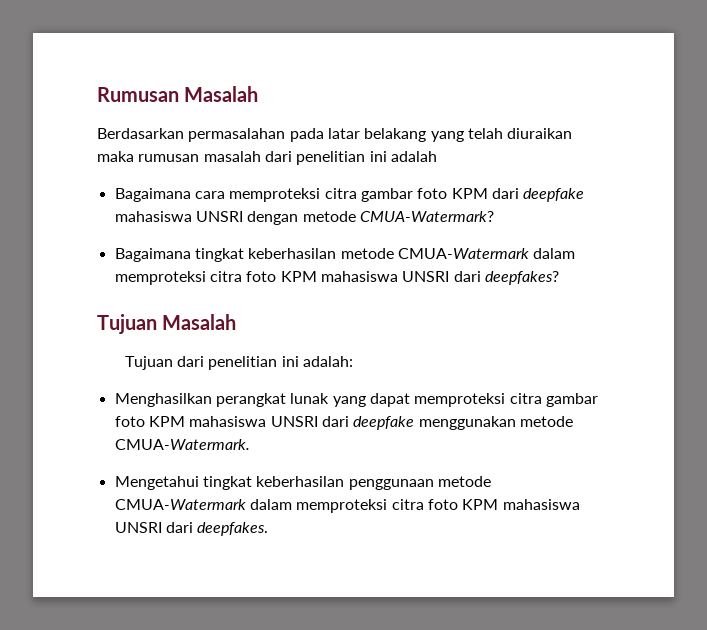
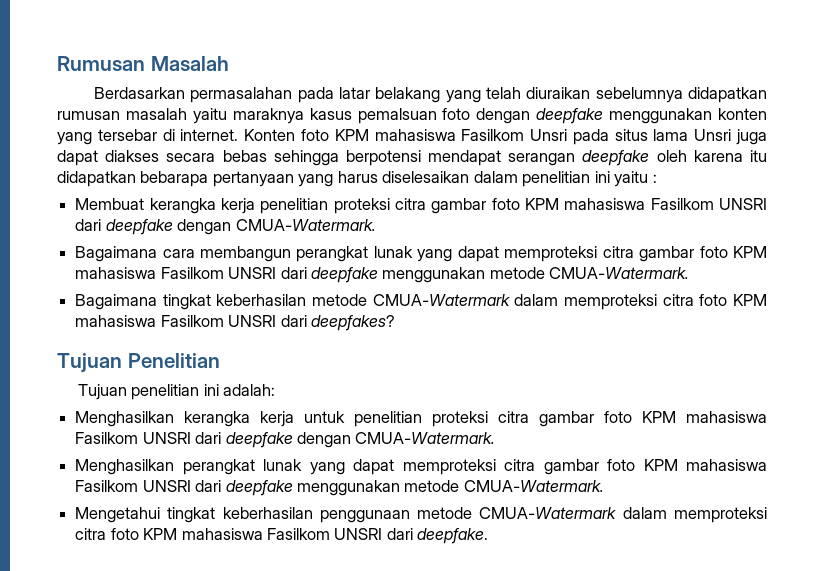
- Berdasarkan permasalahan pada latar belakang yang telah diuraikan maka rumusan masalah dari penelitian ini adalah
- Bagaimana cara memproteksi citra gambar foto KPM dari deepfake mahasiswa UNSRI dengan metode CMUA-Watermark?
+ Berdasarkan permasalahan pada latar belakang yang telah diuraikan sebelumnya didapatkan rumusan masalah yaitu maraknya kasus pemalsuan foto dengan deepfake menggunakan konten yang tersebar di internet. Konten foto KPM mahasiswa Fasilkom Unsri pada situs lama Unsri juga dapat diakses secara bebas sehingga berpotensi mendapat serangan deepfake oleh karena itu didapatkan bebarapa pertanyaan yang harus diselesaikan dalam penelitian ini yaitu :
+ Membuat kerangka kerja penelitian proteksi citra gambar foto KPM mahasiswa Fasilkom UNSRI dari deepfake dengan CMUA-Watermark.
+ Bagaimana cara membangun perangkat lunak yang dapat memproteksi citra gambar foto KPM mahasiswa Fasilkom UNSRI dari deepfake menggunakan metode CMUA-Watermark.
- Bagaimana tingkat keberhasilan metode CMUA-Watermark dalam memproteksi citra foto KPM mahasiswa UNSRI dari deepfakes?
+ Bagaimana tingkat keberhasilan metode CMUA-Watermark dalam memproteksi citra foto KPM mahasiswa Fasilkom UNSRI dari deepfakes?
- Tujuan Masalah
- Tujuan dari penelitian ini adalah:
+ Tujuan Penelitian
+ Tujuan penelitian ini adalah:
+ Menghasilkan kerangka kerja untuk penelitian proteksi citra gambar foto KPM mahasiswa Fasilkom UNSRI dari deepfake dengan CMUA-Watermark.
- Menghasilkan perangkat lunak yang dapat memproteksi citra gambar foto KPM mahasiswa UNSRI dari deepfake menggunakan metode CMUA-Watermark.
+ Menghasilkan perangkat lunak yang dapat memproteksi citra gambar foto KPM mahasiswa Fasilkom UNSRI dari deepfake menggunakan metode CMUA-Watermark.
- Mengetahui tingkat keberhasilan penggunaan metode CMUA-Watermark dalam memproteksi citra foto KPM mahasiswa UNSRI dari deepfakes.
+ Mengetahui tingkat keberhasilan penggunaan metode CMUA-Watermark dalam memproteksi citra foto KPM mahasiswa Fasilkom UNSRI dari deepfake.

